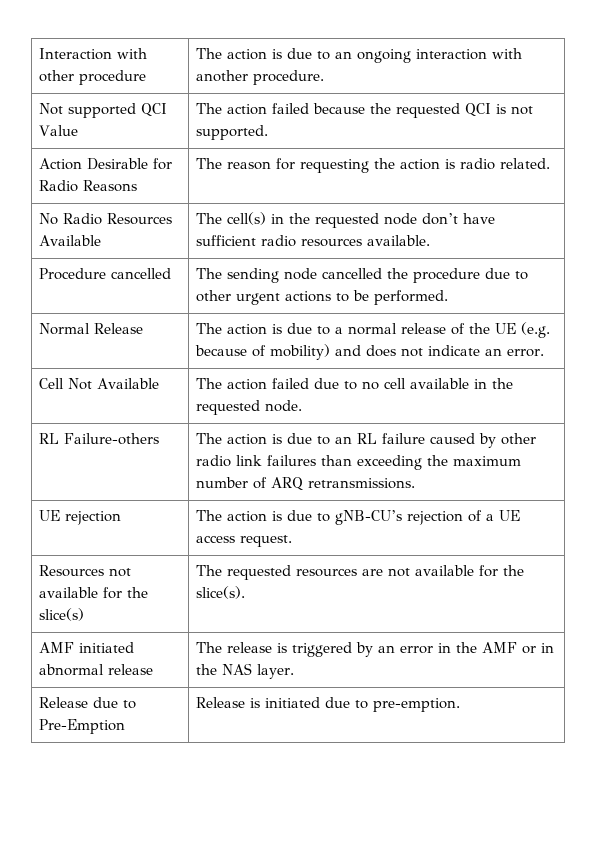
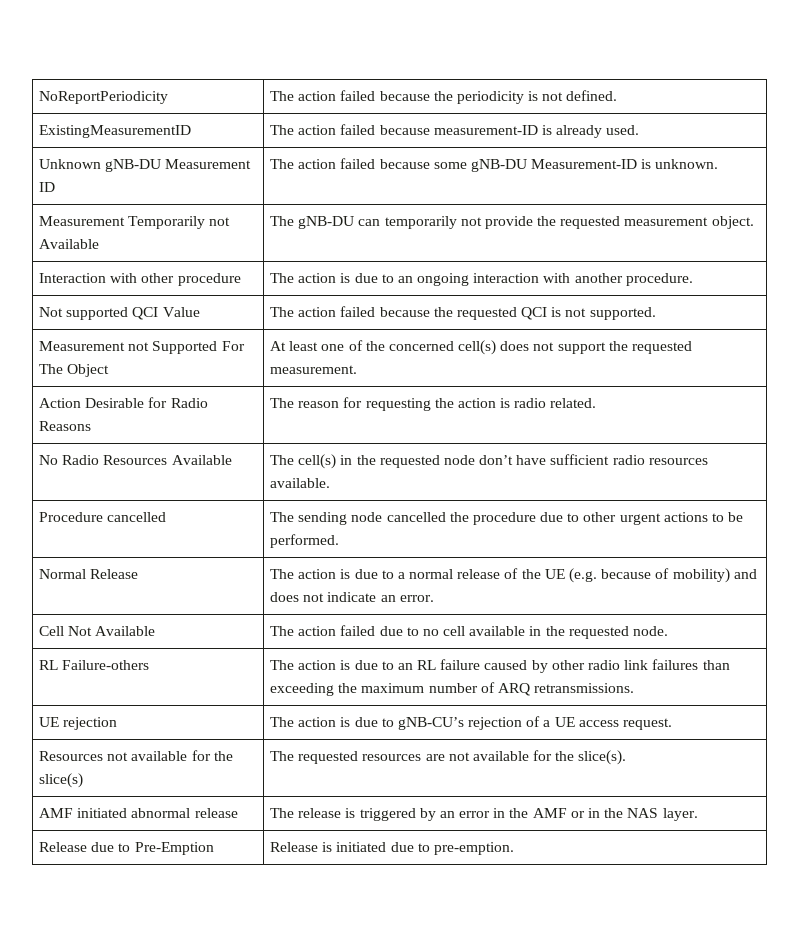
+ NoReportPeriodicity | The action failed because the periodicity is not defined.
+ ExistingMeasurementID | The action failed because measurement-ID is already used.
+ Unknown gNB-DU Measurement ID | The action failed because some gNB-DU Measurement-ID is unknown.
+ Measurement Temporarily not Available | The gNB-DU can temporarily not provide the requested measurement object.
+ Measurement not Supported For The Object | At least one of the concerned cell(s) does not support the requested measurement.

